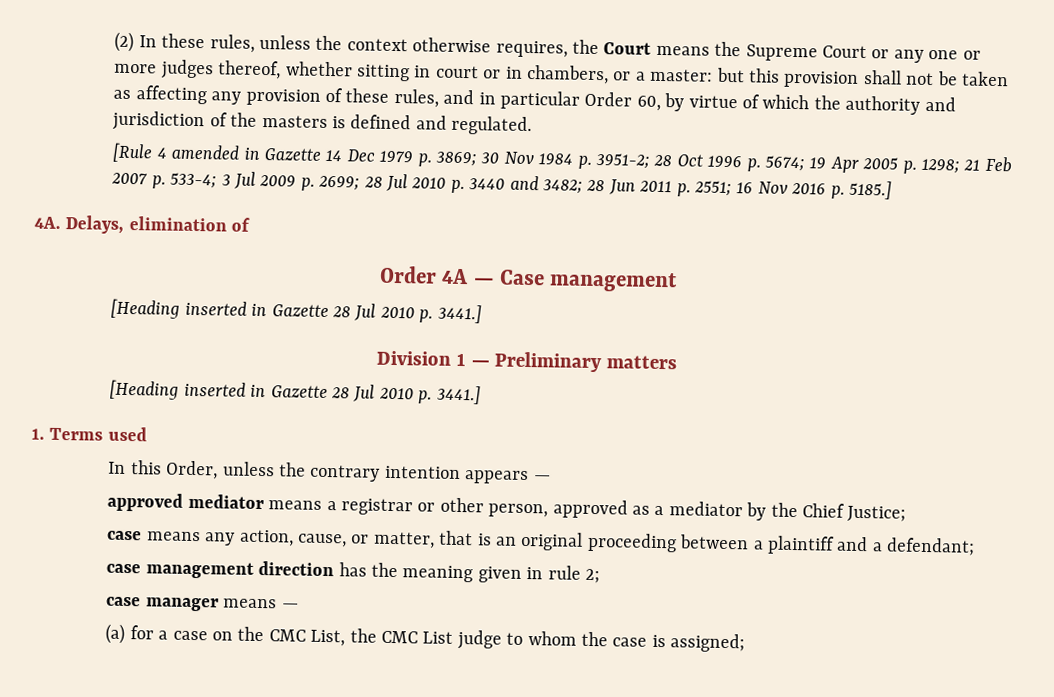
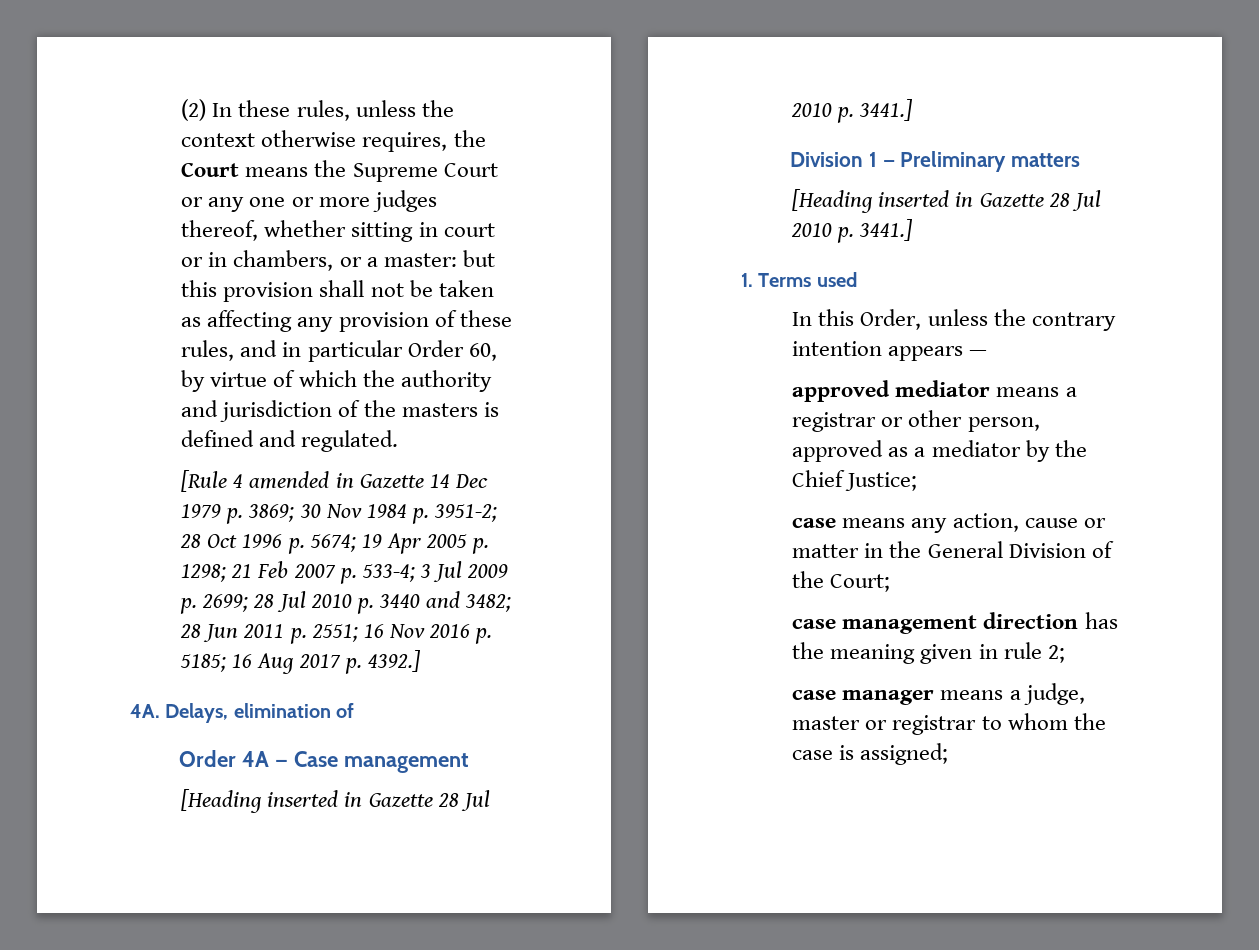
- [Rule 4 amended in Gazette 14 Dec 1979 p. 3869; 30 Nov 1984 p. 3951-2; 28 Oct 1996 p. 5674; 19 Apr 2005 p. 1298; 21 Feb 2007 p. 533-4; 3 Jul 2009 p. 2699; 28 Jul 2010 p. 3440 and 3482; 28 Jun 2011 p. 2551; 16 Nov 2016 p. 5185.]
+ [Rule 4 amended in Gazette 14 Dec 1979 p. 3869; 30 Nov 1984 p. 3951-2; 28 Oct 1996 p. 5674; 19 Apr 2005 p. 1298; 21 Feb 2007 p. 533-4; 3 Jul 2009 p. 2699; 28 Jul 2010 p. 3440 and 3482; 28 Jun 2011 p. 2551; 16 Nov 2016 p. 5185; 16 Aug 2017 p. 4392.]
- case means any action, cause, or matter, that is an original proceeding between a plaintiff and a defendant;
+ case means any action, cause or matter in the General Division of the Court;
- case manager means —
- (a) for a case on the CMC List, the CMC List judge to whom the case is assigned;
+ case manager means a judge, master or registrar to whom the case is assigned;

